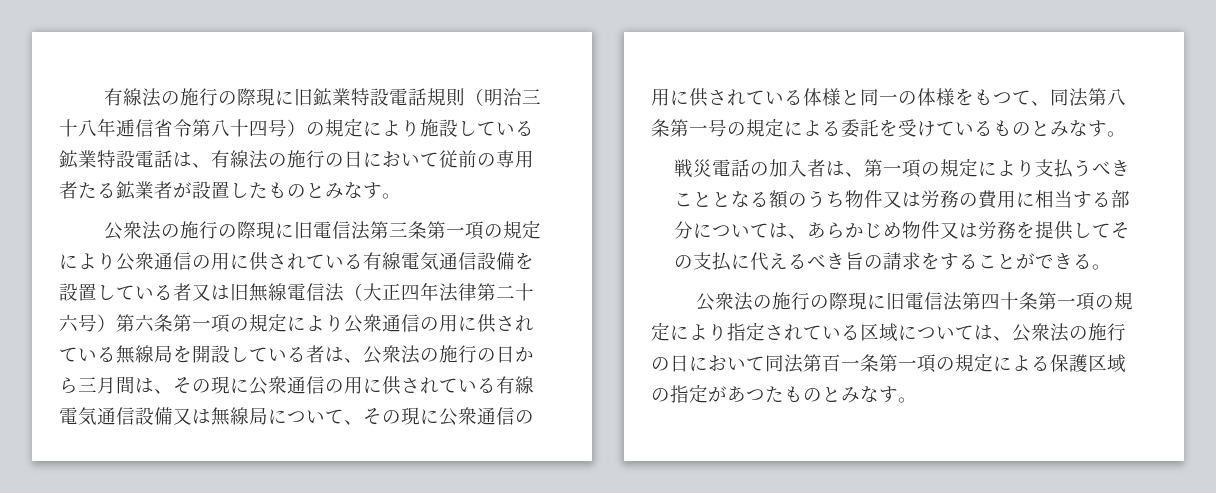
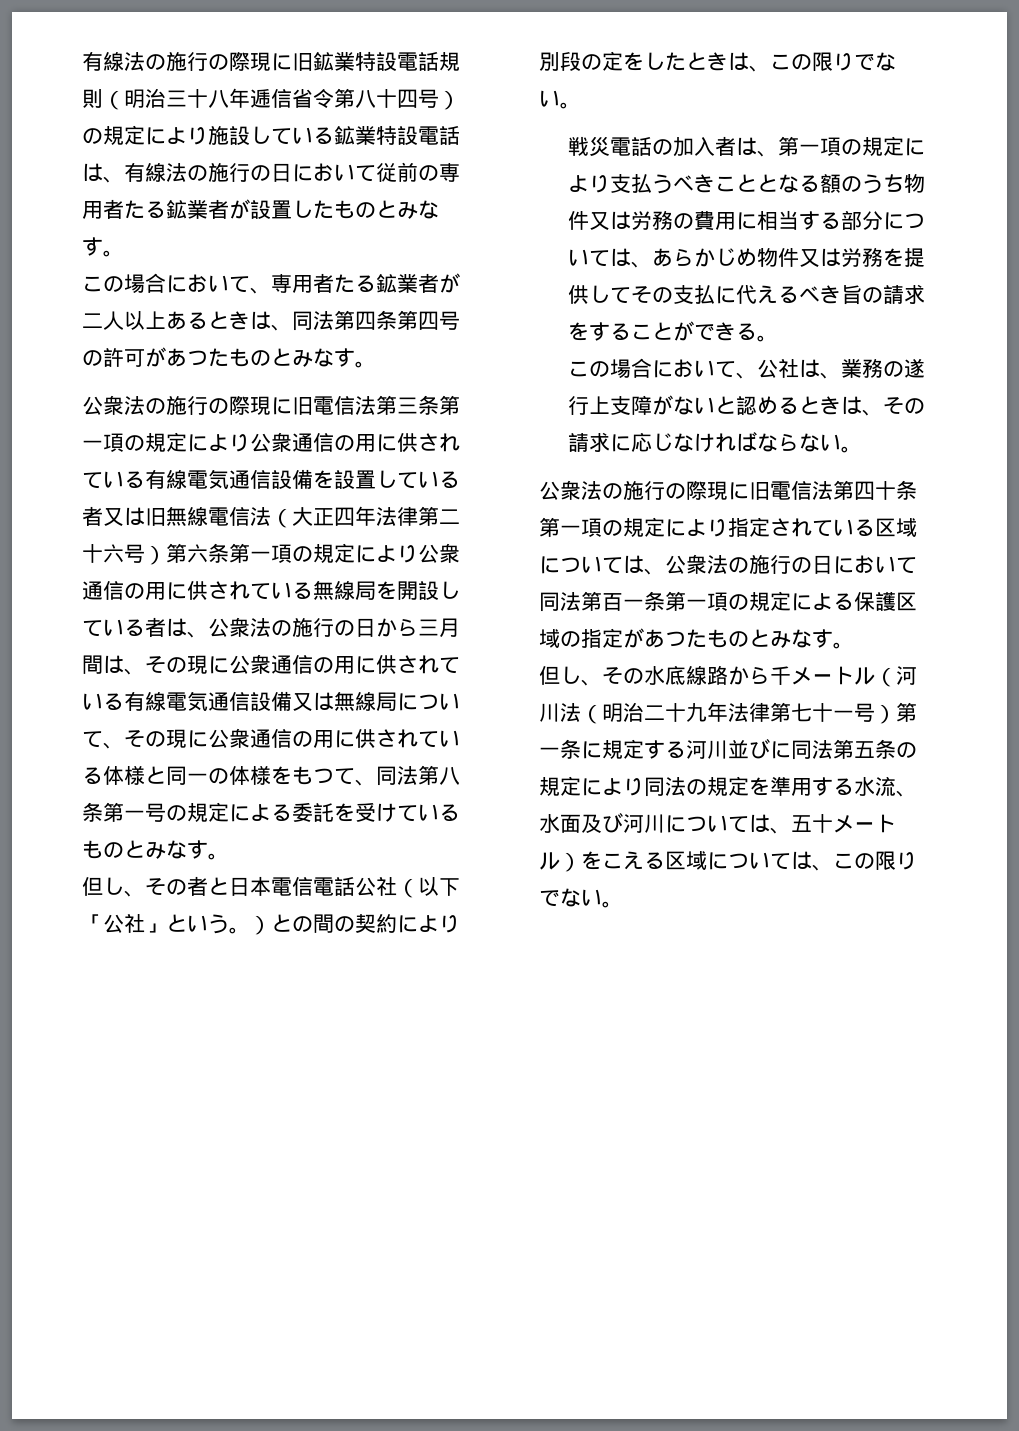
+ この場合において、専用者たる鉱業者が二人以上あるときは、同法第四条第四号の許可があつたものとみなす。
+ 但し、その者と日本電信電話公社（以下「公社」という。）との間の契約により別段の定をしたときは、この限りでない。
+ この場合において、公社は、業務の遂行上支障がないと認めるときは、その請求に応じなければならない。
+ 但し、その水底線路から千メートル（河川法（明治二十九年法律第七十一号）第一条に規定する河川並びに同法第五条の規定により同法の規定を準用する水流、水面及び河川については、五十メートル）をこえる区域については、この限りでない。

